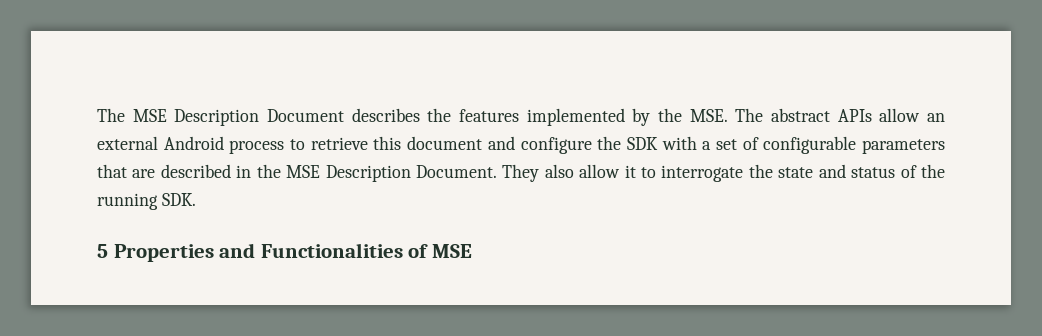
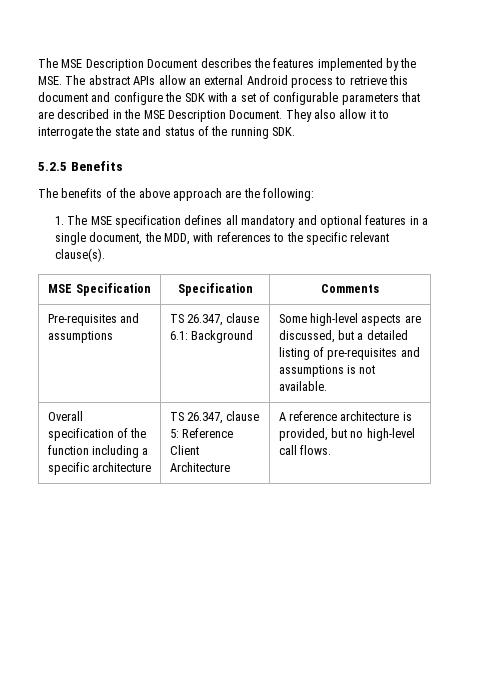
- 5 Properties and Functionalities of MSE
+ 5.2.5 Benefits
+ The benefits of the above approach are the following:
+ 1. The MSE specification defines all mandatory and optional features in a single document, the MDD, with references to the specific relevant clause(s).
+ MSE Specification | Specification | Comments
+ Pre-requisites and assumptions | TS 26.347, clause 6.1: Background | Some high-level aspects are discussed, but a detailed listing of pre-requisites and assumptions is not available.
+ Overall specification of the function including a specific architecture | TS 26.347, clause 5: Reference Client Architecture | A reference architecture is provided, but no high-level call flows.

